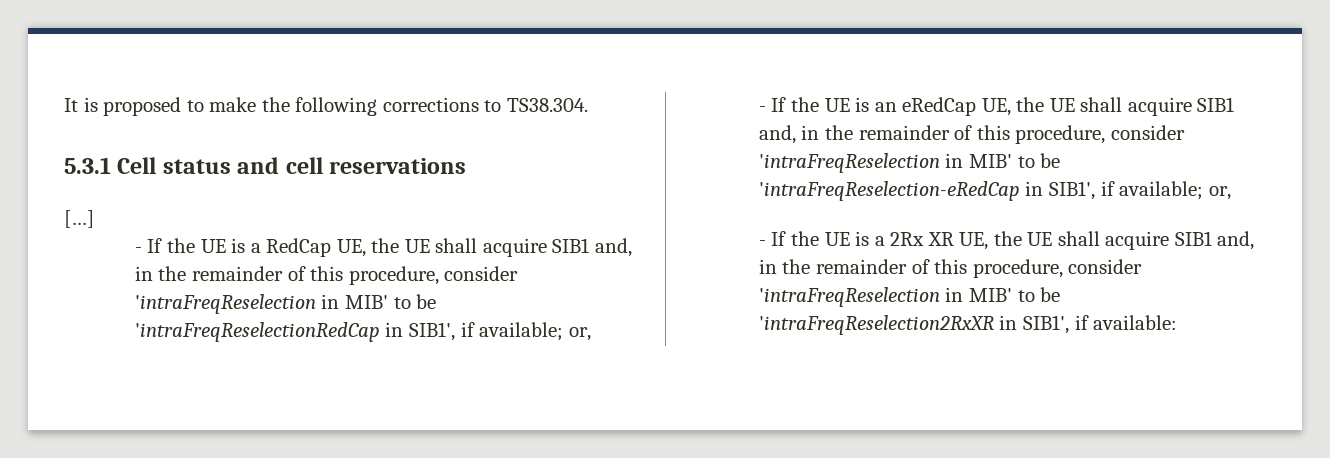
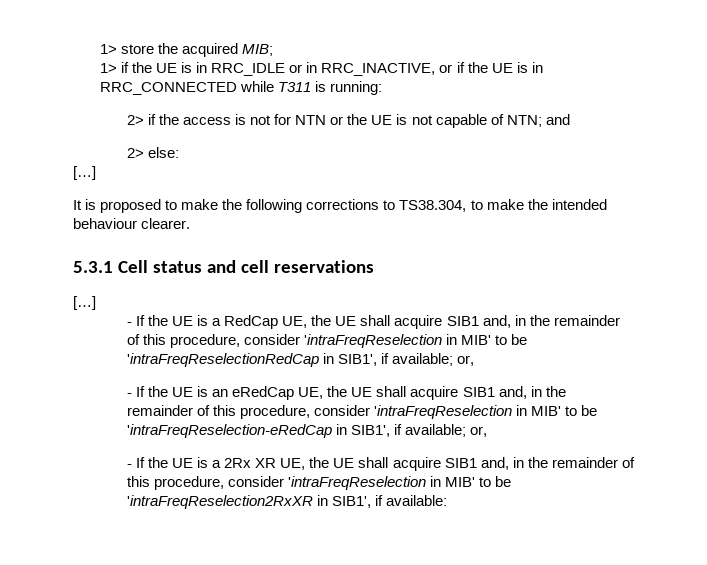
+ 1> store the acquired MIB;
+ 1> if the UE is in RRC_IDLE or in RRC_INACTIVE, or if the UE is in RRC_CONNECTED while T311 is running:
+ 2> if the access is not for NTN or the UE is not capable of NTN; and
+ 2> else:
+ […]
- It is proposed to make the following corrections to TS38.304.
+ It is proposed to make the following corrections to TS38.304, to make the intended behaviour clearer.

